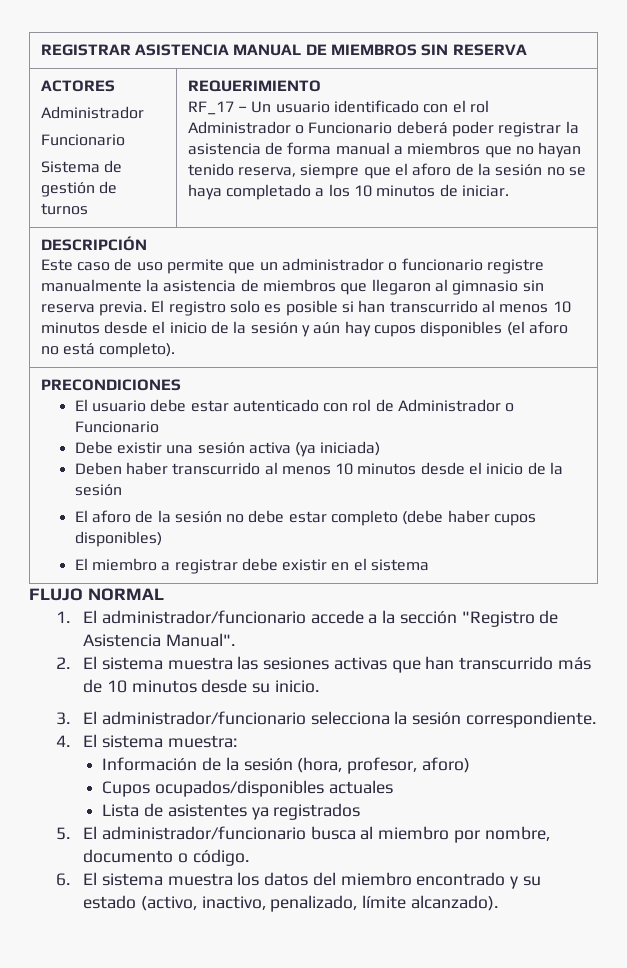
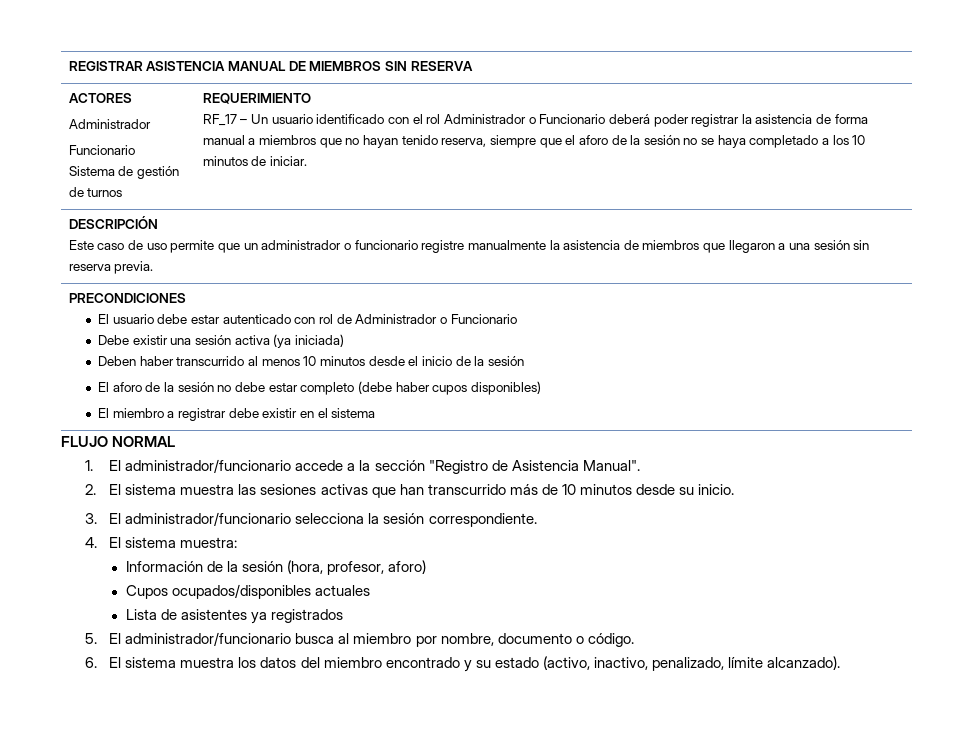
- Este caso de uso permite que un administrador o funcionario registre manualmente la asistencia de miembros que llegaron al gimnasio sin reserva previa. El registro solo es posible si han transcurrido al menos 10 minutos desde el inicio de la sesión y aún hay cupos disponibles (el aforo no está completo).
+ Este caso de uso permite que un administrador o funcionario registre manualmente la asistencia de miembros que llegaron a una sesión sin reserva previa.

